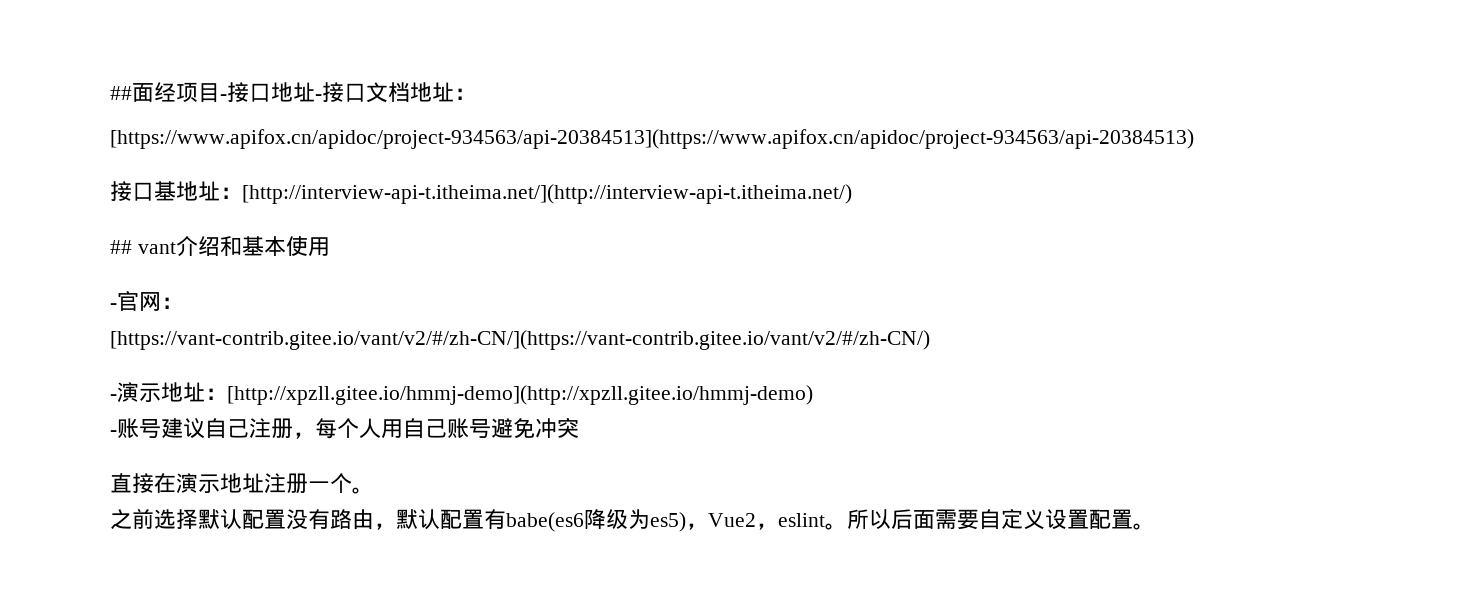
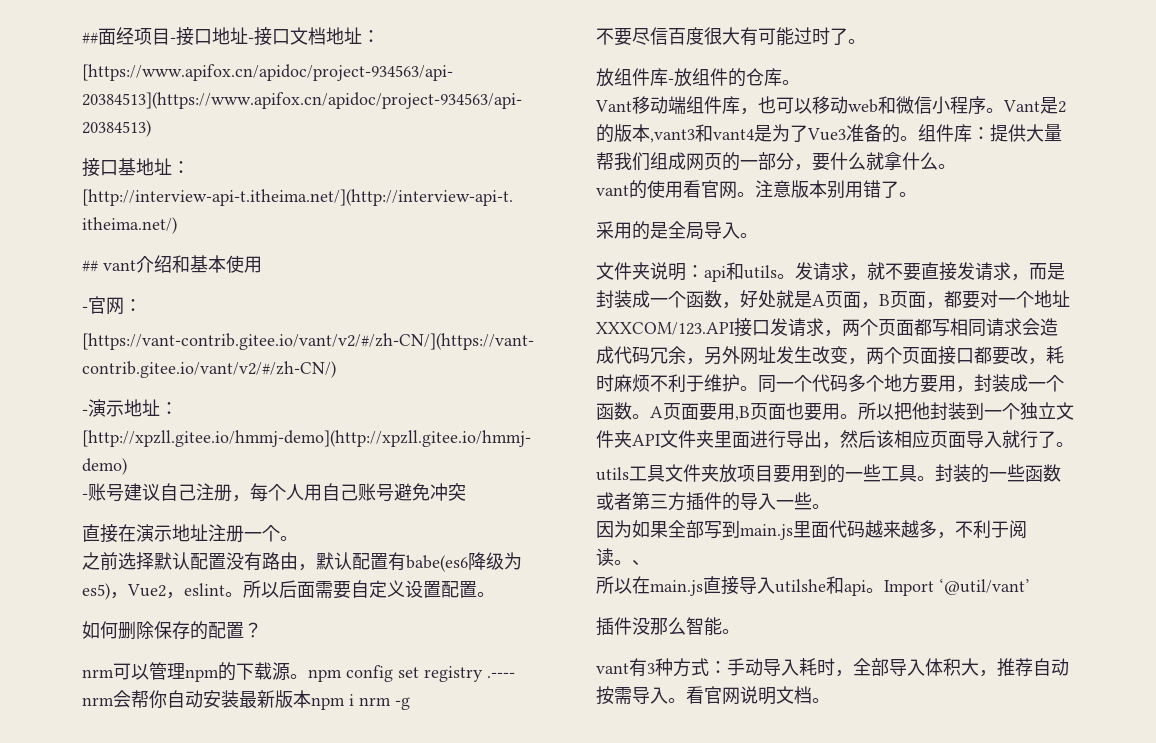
+ 如何删除保存的配置？
+ nrm可以管理npm的下载源。npm config set registry .----
+ nrm会帮你自动安装最新版本npm i nrm -g
+ 不要尽信百度很大有可能过时了。
+ 放组件库-放组件的仓库。
+ Vant移动端组件库，也可以移动web和微信小程序。Vant是2的版本,vant3和vant4是为了Vue3准备的。组件库：提供大量帮我们组成网页的一部分，要什么就拿什么。
+ vant的使用看官网。注意版本别用错了。
+ 采用的是全局导入。
+ 文件夹说明：api和utils。发请求，就不要直接发请求，而是封装成一个函数，好处就是A页面，B页面，都要对一个地址XXXCOM/123.API接口发请求，两个页面都写相同请求会造成代码冗余，另外网址发生改变，两个页面接口都要改，耗时麻烦不利于维护。同一个代码多个地方要用，封装成一个函数。A页面要用,B页面也要用。所以把他封装到一个独立文件夹API文件夹里面进行导出，然后该相应页面导入就行了。
+ utils工具文件夹放项目要用到的一些工具。封装的一些函数或者第三方插件的导入一些。
+ 因为如果全部写到main.js里面代码越来越多，不利于阅读。、
+ 所以在main.js直接导入utilshe和api。Import ‘@util/vant’
+ 插件没那么智能。
+ vant有3种方式：手动导入耗时，全部导入体积大，推荐自动按需导入。看官网说明文档。

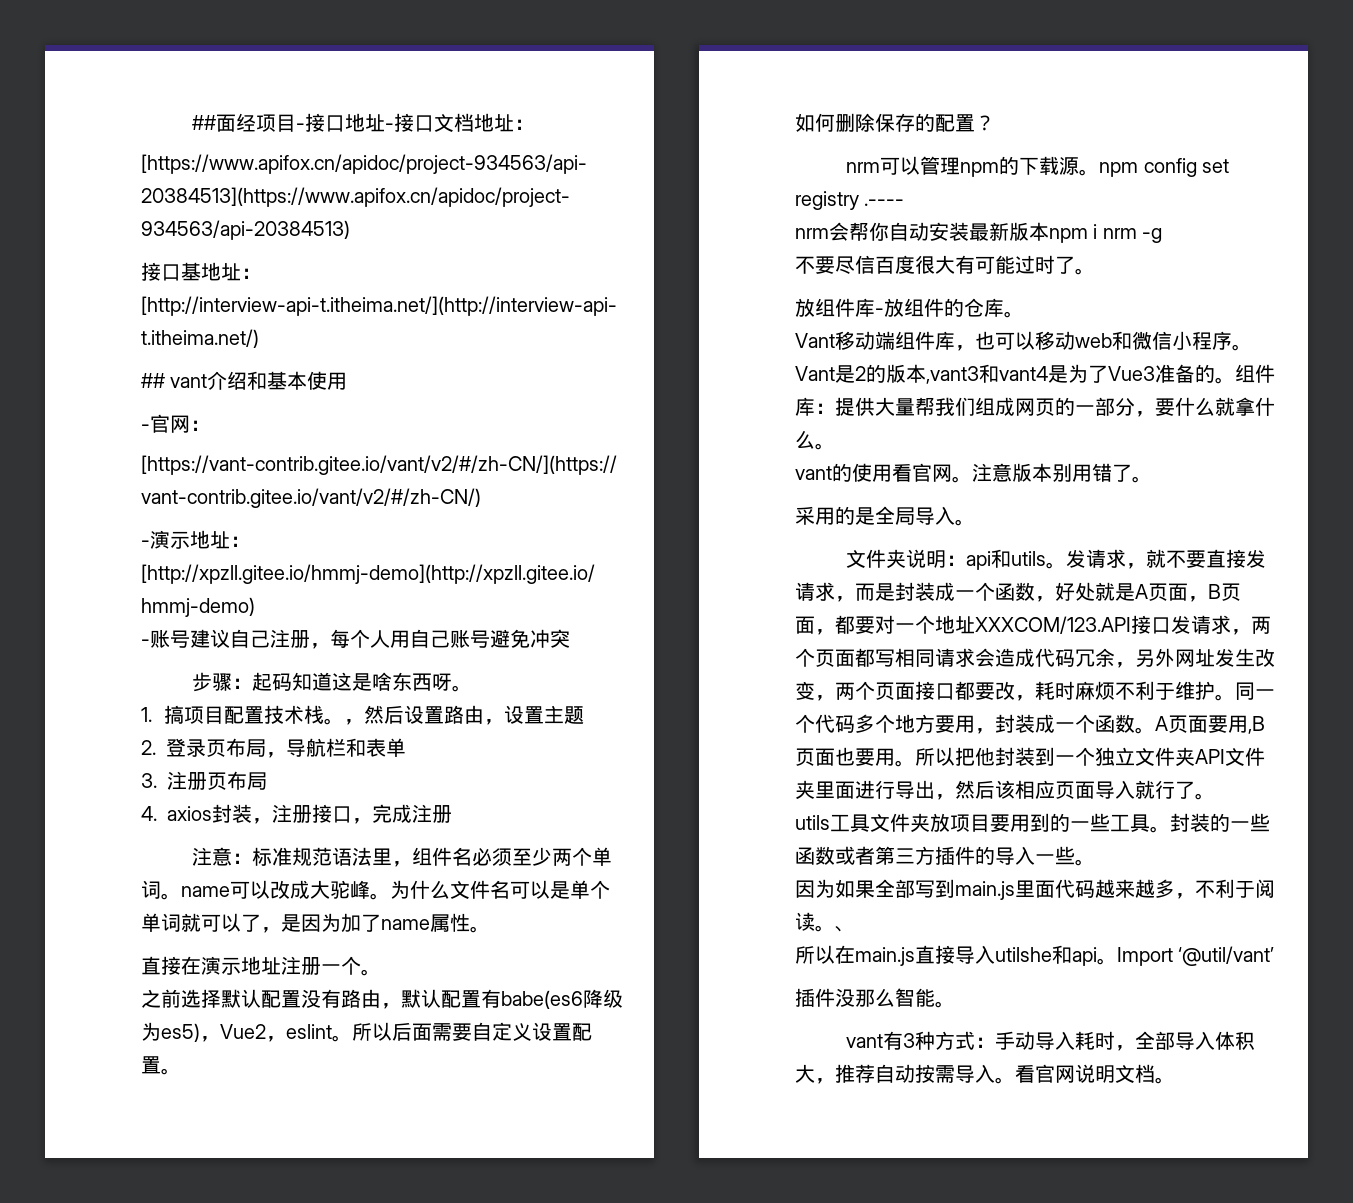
+ 步骤：起码知道这是啥东西呀。
+ 1.搞项目配置技术栈。，然后设置路由，设置主题
+ 2.登录页布局，导航栏和表单
+ 3.注册页布局
+ 4. axios封装，注册接口，完成注册
+ 注意：标准规范语法里，组件名必须至少两个单词。name可以改成大驼峰。为什么文件名可以是单个单词就可以了，是因为加了name属性。

